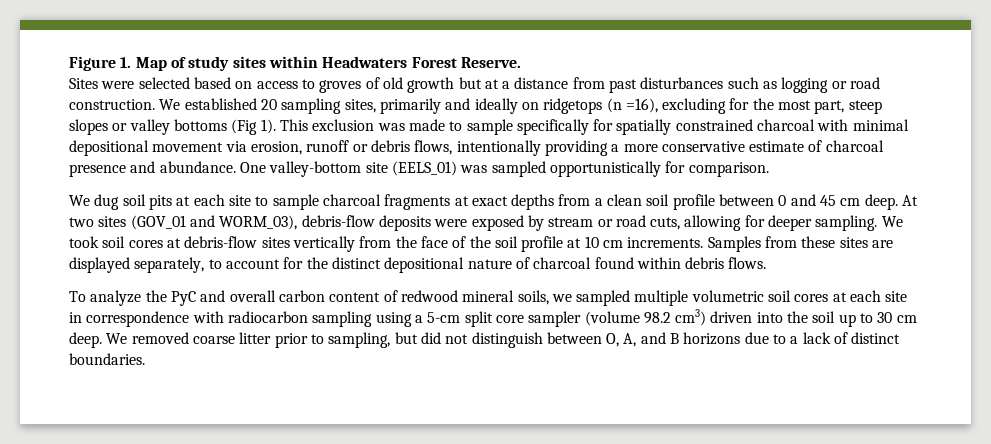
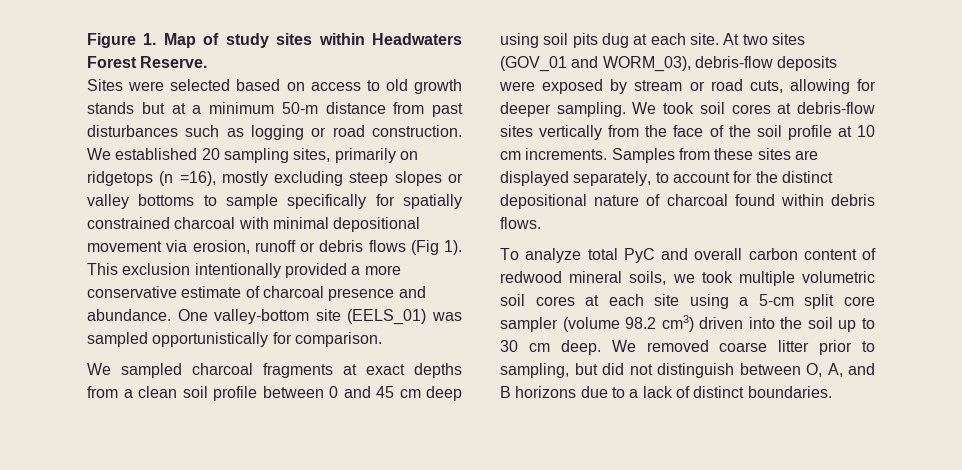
- Sites were selected based on access to groves of old growth but at a distance from past disturbances such as logging or road construction.
+ Sites were selected based on access to old growth stands but at a minimum 50-m distance from past disturbances such as logging or road construction.
- We established 20 sampling sites, primarily and ideally on ridgetops (n =16), excluding for the most part, steep slopes or valley bottoms (Fig 1). This exclusion was made to sample specifically for spatially constrained charcoal with minimal depositional movement via erosion, runoff or debris flows, intentionally providing a more conservative estimate of charcoal presence and abundance.
+ We established 20 sampling sites, primarily on ridgetops (n =16), mostly excluding steep slopes or valley bottoms to sample specifically for spatially constrained charcoal with minimal depositional movement via erosion, runoff or debris flows (Fig 1). This exclusion intentionally provided a more conservative estimate of charcoal presence and abundance.
- We dug soil pits at each site to sample charcoal fragments at exact depths from a clean soil profile between 0 and 45 cm deep.
+ We sampled charcoal fragments at exact depths from a clean soil profile between 0 and 45 cm deep using soil pits dug at each site.
- To analyze the PyC and overall carbon content of redwood mineral soils, we sampled multiple volumetric soil cores at each site in correspondence with radiocarbon sampling using a 5-cm split core sampler (volume 98.2 cm3) driven into the soil up to 30 cm deep.
+ To analyze total PyC and overall carbon content of redwood mineral soils, we took multiple volumetric soil cores at each site using a 5-cm split core sampler (volume 98.2 cm3) driven into the soil up to 30 cm deep.

